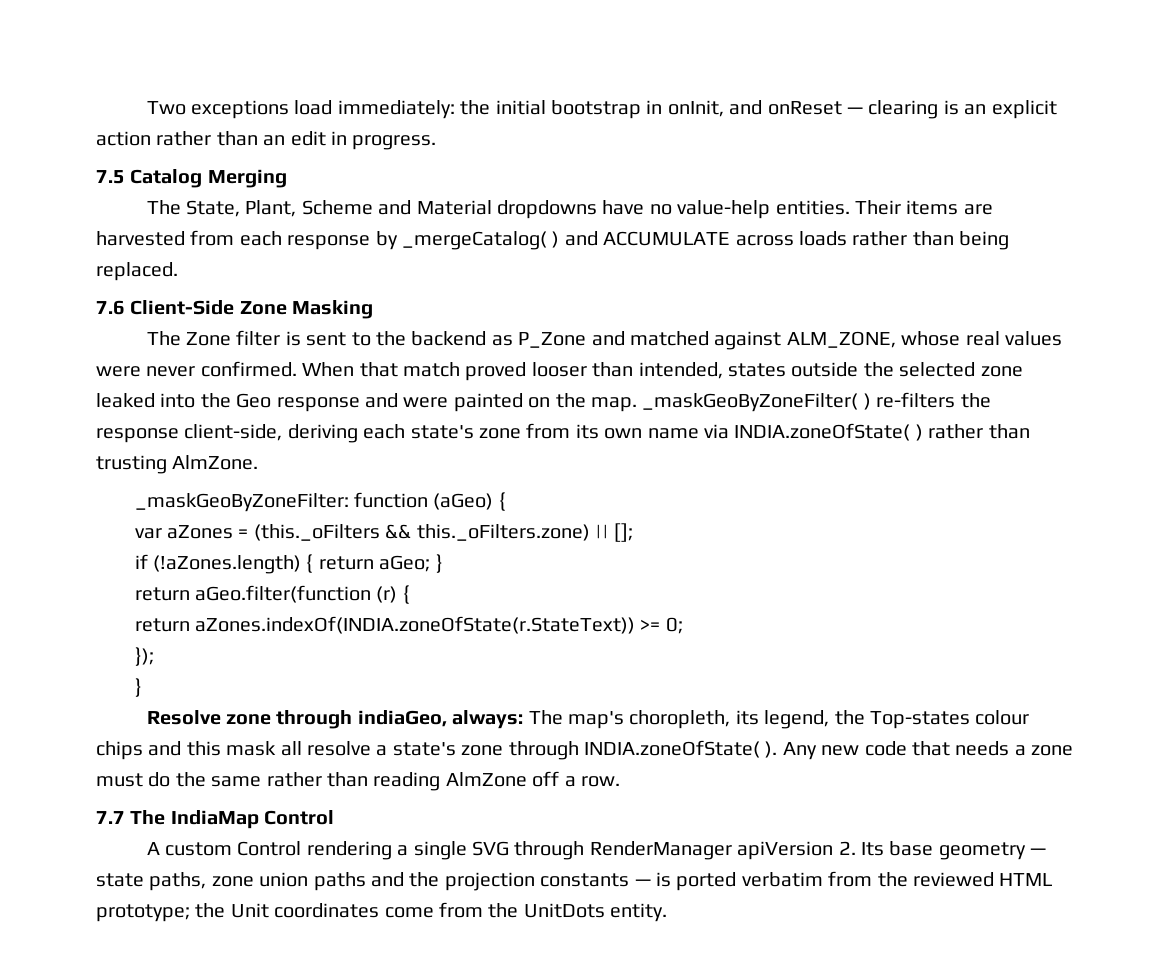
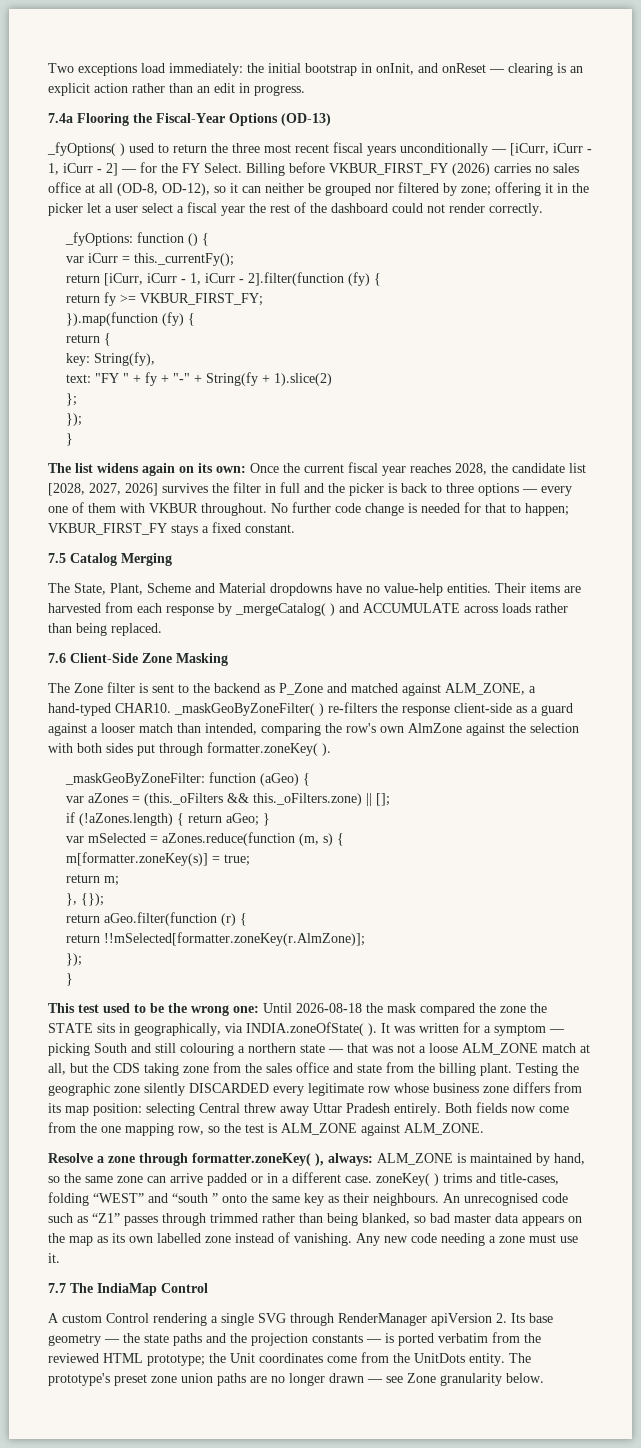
+ 7.4a Flooring the Fiscal-Year Options (OD-13)
+ _fyOptions( ) used to return the three most recent fiscal years unconditionally — [iCurr, iCurr - 1, iCurr - 2] — for the FY Select. Billing before VKBUR_FIRST_FY (2026) carries no sales office at all (OD-8, OD-12), so it can neither be grouped nor filtered by zone; offering it in the picker let a user select a fiscal year the rest of the dashboard could not render correctly.
+ _fyOptions: function () {
+ var iCurr = this._currentFy();
+ return [iCurr, iCurr - 1, iCurr - 2].filter(function (fy) {
+ return fy >= VKBUR_FIRST_FY;
+ }).map(function (fy) {
+ return {
+ key: String(fy),
+ text: "FY " + fy + "-" + String(fy + 1).slice(2)
+ };
+ });
+ }
+ The list widens again on its own: Once the current fiscal year reaches 2028, the candidate list [2028, 2027, 2026] survives the filter in full and the picker is back to three options — every one of them with VKBUR throughout. No further code change is needed for that to happen; VKBUR_FIRST_FY stays a fixed constant.
- The Zone filter is sent to the backend as P_Zone and matched against ALM_ZONE, whose real values were never confirmed. When that match proved looser than intended, states outside the selected zone leaked into the Geo response and were painted on the map.
+ The Zone filter is sent to the backend as P_Zone and matched against ALM_ZONE, a hand-typed CHAR10.
- _maskGeoByZoneFilter( ) re-filters the response client-side, deriving each state's zone from its own name via INDIA.zoneOfState( ) rather than trusting AlmZone.
+ _maskGeoByZoneFilter( ) re-filters the response client-side as a guard against a looser match than intended, comparing the row's own AlmZone against the selection with both sides put through formatter.zoneKey( ).
+ var mSelected = aZones.reduce(function (m, s) {
+ m[formatter.zoneKey(s)] = true;
+ return m;
+ }, {});
- return aZones.indexOf(INDIA.zoneOfState(r.StateText)) >= 0;
+ return !!mSelected[formatter.zoneKey(r.AlmZone)];
  });
  }
+ This test used to be the wrong one: Until 2026-08-18 the mask compared the zone the STATE sits in geographically, via INDIA.zoneOfState( ). It was written for a symptom — picking South and still colouring a northern state — that was not a loose ALM_ZONE match at all, but the CDS taking zone from the sales office and state from the billing plant. Testing the geographic zone silently DISCARDED every legitimate row whose business zone differs from its map position: selecting Central threw away Uttar Pradesh entirely. Both fields now come from the one mapping row, so the test is ALM_ZONE against ALM_ZONE.
- Resolve zone through indiaGeo, always: The map's choropleth, its legend, the Top-states colour chips and this mask all resolve a state's zone through INDIA.zoneOfState( ).
+ Resolve a zone through formatter.zoneKey( ), always: ALM_ZONE is maintained by hand, so the same zone can arrive padded or in a different case. zoneKey( ) trims and title-cases, folding “WEST” and “south ” onto the same key as their neighbours. An unrecognised code such as “Z1” passes through trimmed rather than being blanked, so bad master data appears on the map as its own labelled zone instead of vanishing.
- Any new code that needs a zone must do the same rather than reading AlmZone off a row.
+ Any new code needing a zone must use it.
- A custom Control rendering a single SVG through RenderManager apiVersion 2. Its base geometry — state paths, zone union paths and the projection constants — is ported verbatim from the reviewed HTML prototype; the Unit coordinates come from the UnitDots entity.
+ A custom Control rendering a single SVG through RenderManager apiVersion 2. Its base geometry — the state paths and the projection constants — is ported verbatim from the reviewed HTML prototype; the Unit coordinates come from the UnitDots entity.
+ The prototype's preset zone union paths are no longer drawn — see Zone granularity below.

